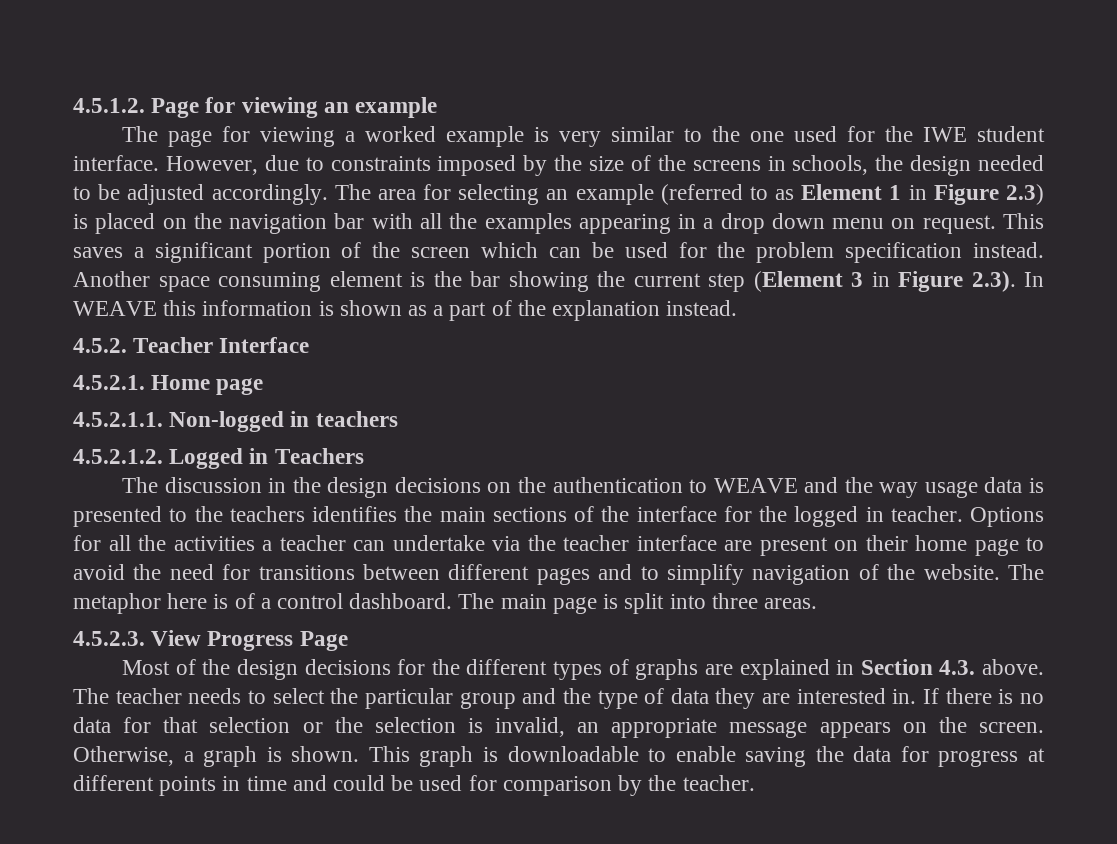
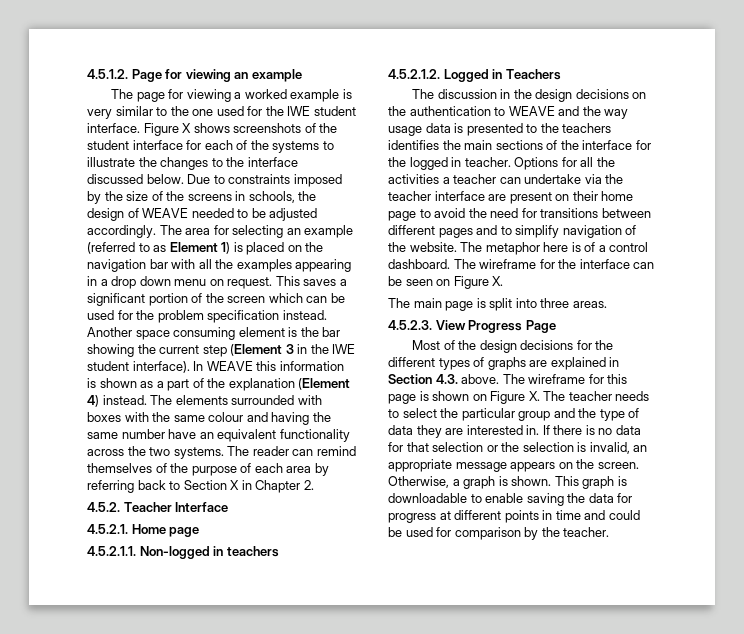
- However, due to constraints imposed by the size of the screens in schools, the design needed to be adjusted accordingly.
+ Figure X shows screenshots of the student interface for each of the systems to illustrate the changes to the interface discussed below. Due to constraints imposed by the size of the screens in schools, the design of WEAVE needed to be adjusted accordingly.
- The area for selecting an example (referred to as Element 1 in Figure 2.3) is placed on the navigation bar with all the examples appearing in a drop down menu on request.
+ The area for selecting an example (referred to as Element 1) is placed on the navigation bar with all the examples appearing in a drop down menu on request.
- Another space consuming element is the bar showing the current step (Element 3 in Figure 2.3). In WEAVE this information is shown as a part of the explanation instead.
+ Another space consuming element is the bar showing the current step (Element 3 in the IWE student interface). In WEAVE this information is shown as a part of the explanation (Element 4) instead. The elements surrounded with boxes with the same colour and having the same number have an equivalent functionality across the two systems. The reader can remind themselves of the purpose of each area by referring back to Section X in Chapter 2.
+ The wireframe for the interface can be seen on Figure X.
- The teacher needs to select the particular group and the type of data they are interested in.
+ The wireframe for this page is shown on Figure X. The teacher needs to select the particular group and the type of data they are interested in.

